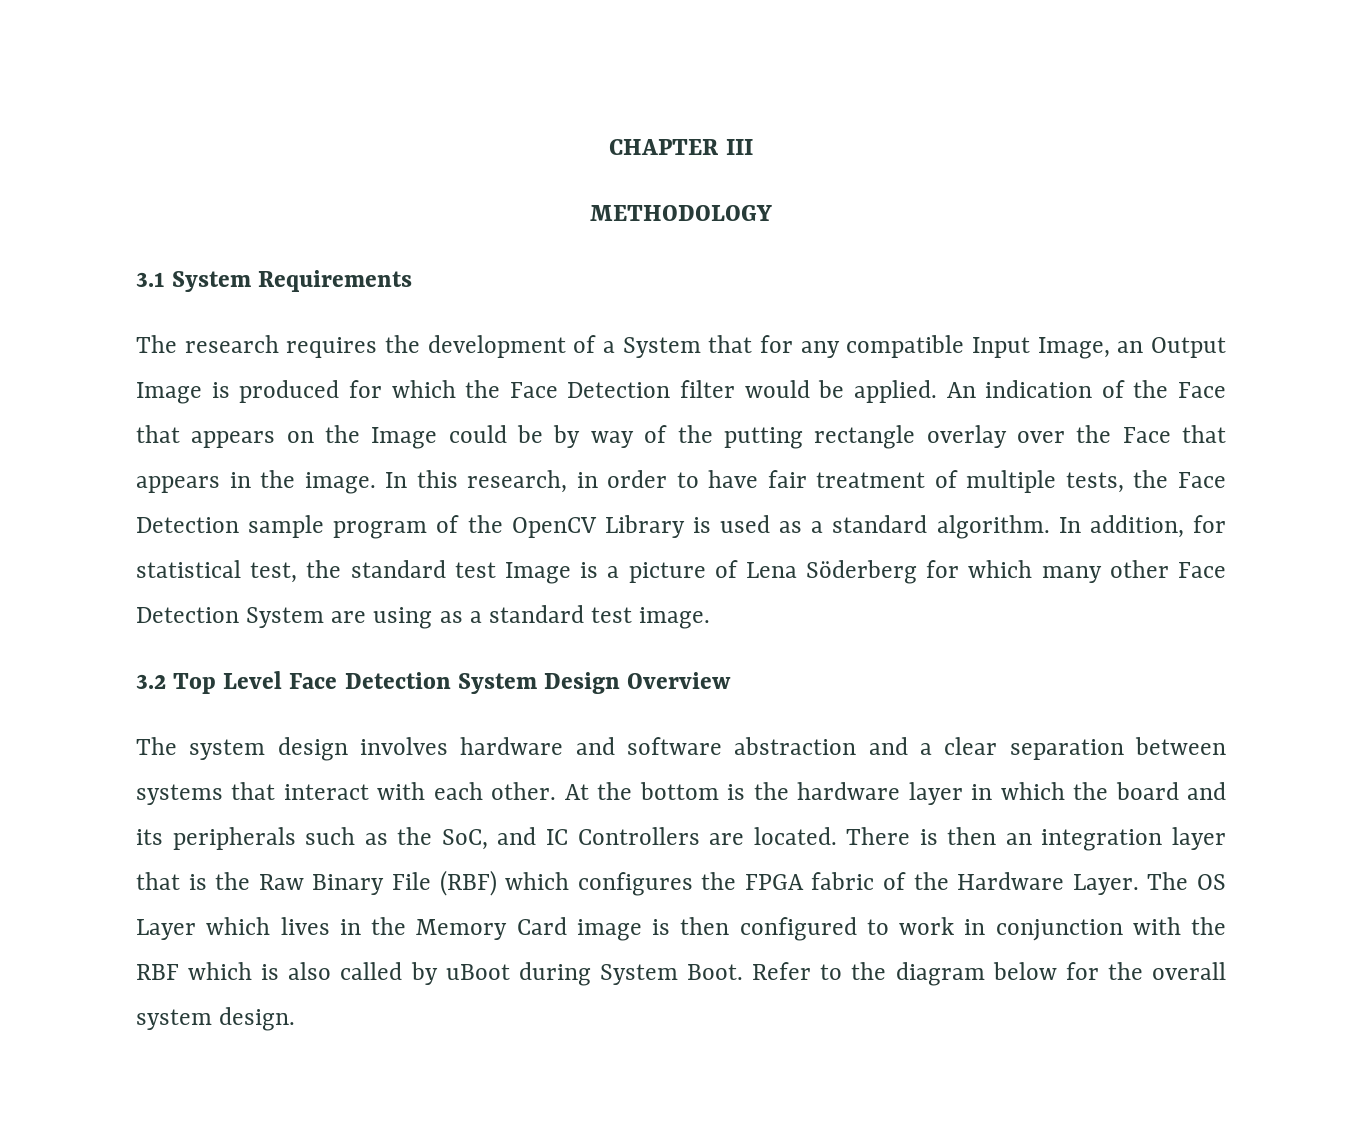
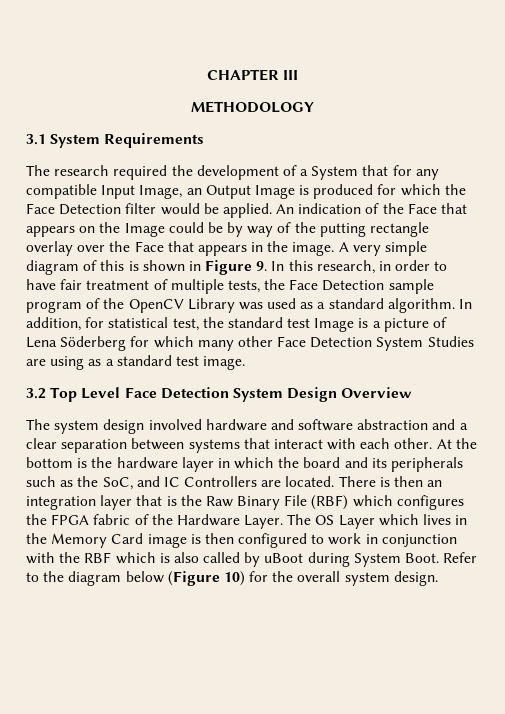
- The research requires the development of a System that for any compatible Input Image, an Output Image is produced for which the Face Detection filter would be applied.
+ The research required the development of a System that for any compatible Input Image, an Output Image is produced for which the Face Detection filter would be applied.
- In this research, in order to have fair treatment of multiple tests, the Face Detection sample program of the OpenCV Library is used as a standard algorithm.
+ A very simple diagram of this is shown in Figure 9. In this research, in order to have fair treatment of multiple tests, the Face Detection sample program of the OpenCV Library was used as a standard algorithm.
- In addition, for statistical test, the standard test Image is a picture of Lena Söderberg for which many other Face Detection System are using as a standard test image.
+ In addition, for statistical test, the standard test Image is a picture of Lena Söderberg for which many other Face Detection System Studies are using as a standard test image.
- The system design involves hardware and software abstraction and a clear separation between systems that interact with each other.
+ The system design involved hardware and software abstraction and a clear separation between systems that interact with each other.
- Refer to the diagram below for the overall system design.
+ Refer to the diagram below (Figure 10) for the overall system design.

